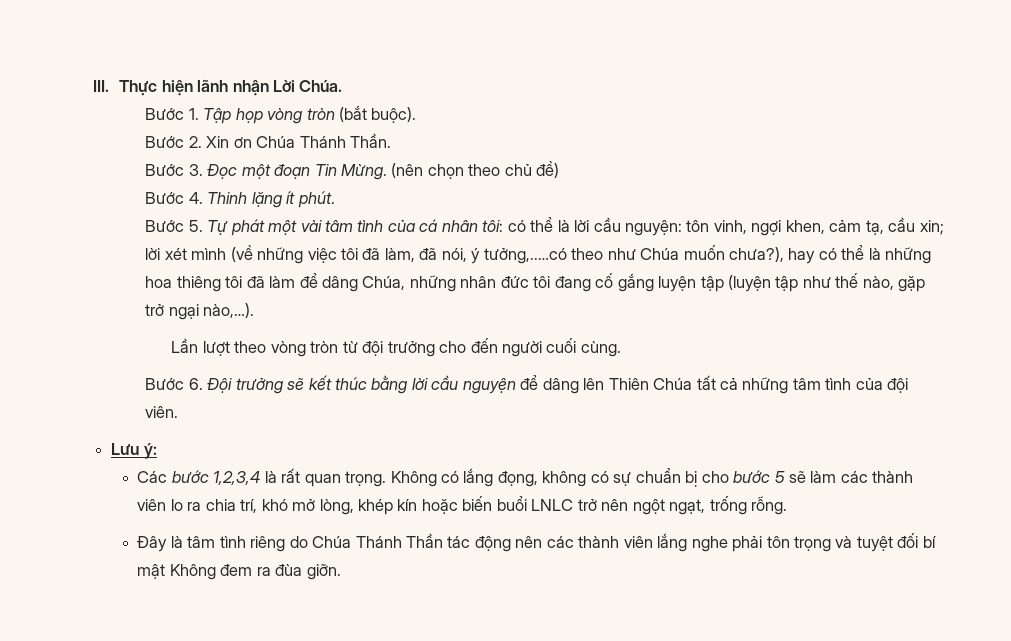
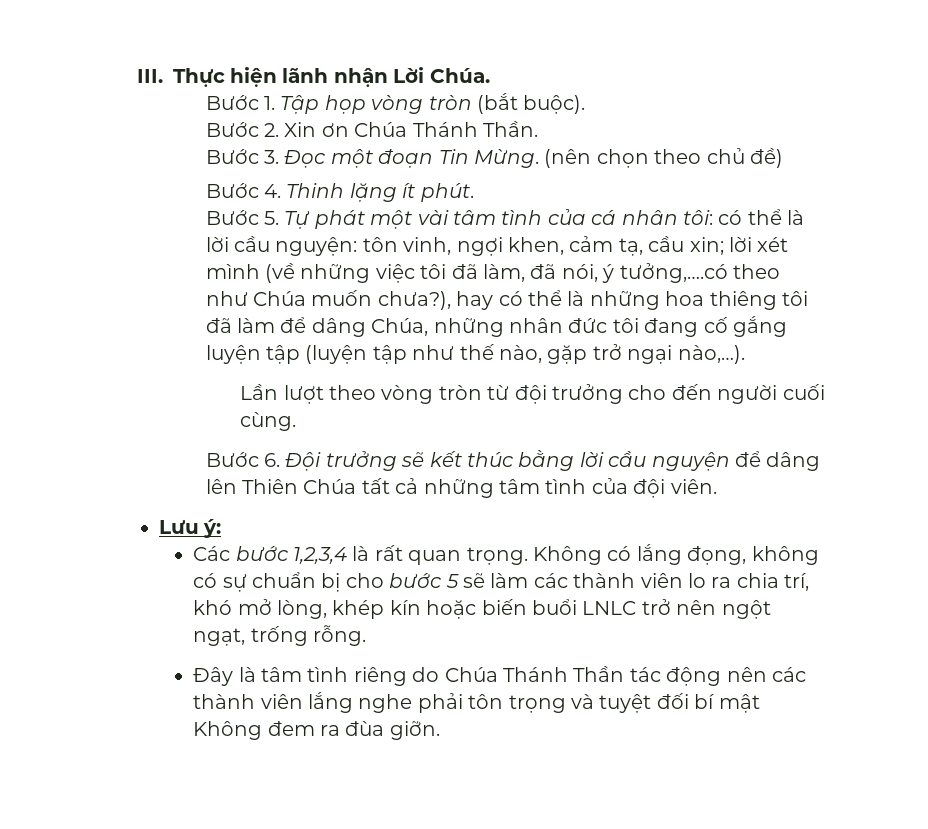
- lời xét mình (về những việc tôi đã làm, đã nói, ý tưởng,..…có theo như Chúa muốn chưa?), hay có thể là những hoa thiêng tôi đã làm để dâng Chúa, những nhân đức tôi đang cố gắng luyện tập (luyện tập như thế nào, gặp trở ngại nào,…).
+ lời xét mình (về những việc tôi đã làm, đã nói, ý tưởng,….có theo như Chúa muốn chưa?), hay có thể là những hoa thiêng tôi đã làm để dâng Chúa, những nhân đức tôi đang cố gắng luyện tập (luyện tập như thế nào, gặp trở ngại nào,…).

